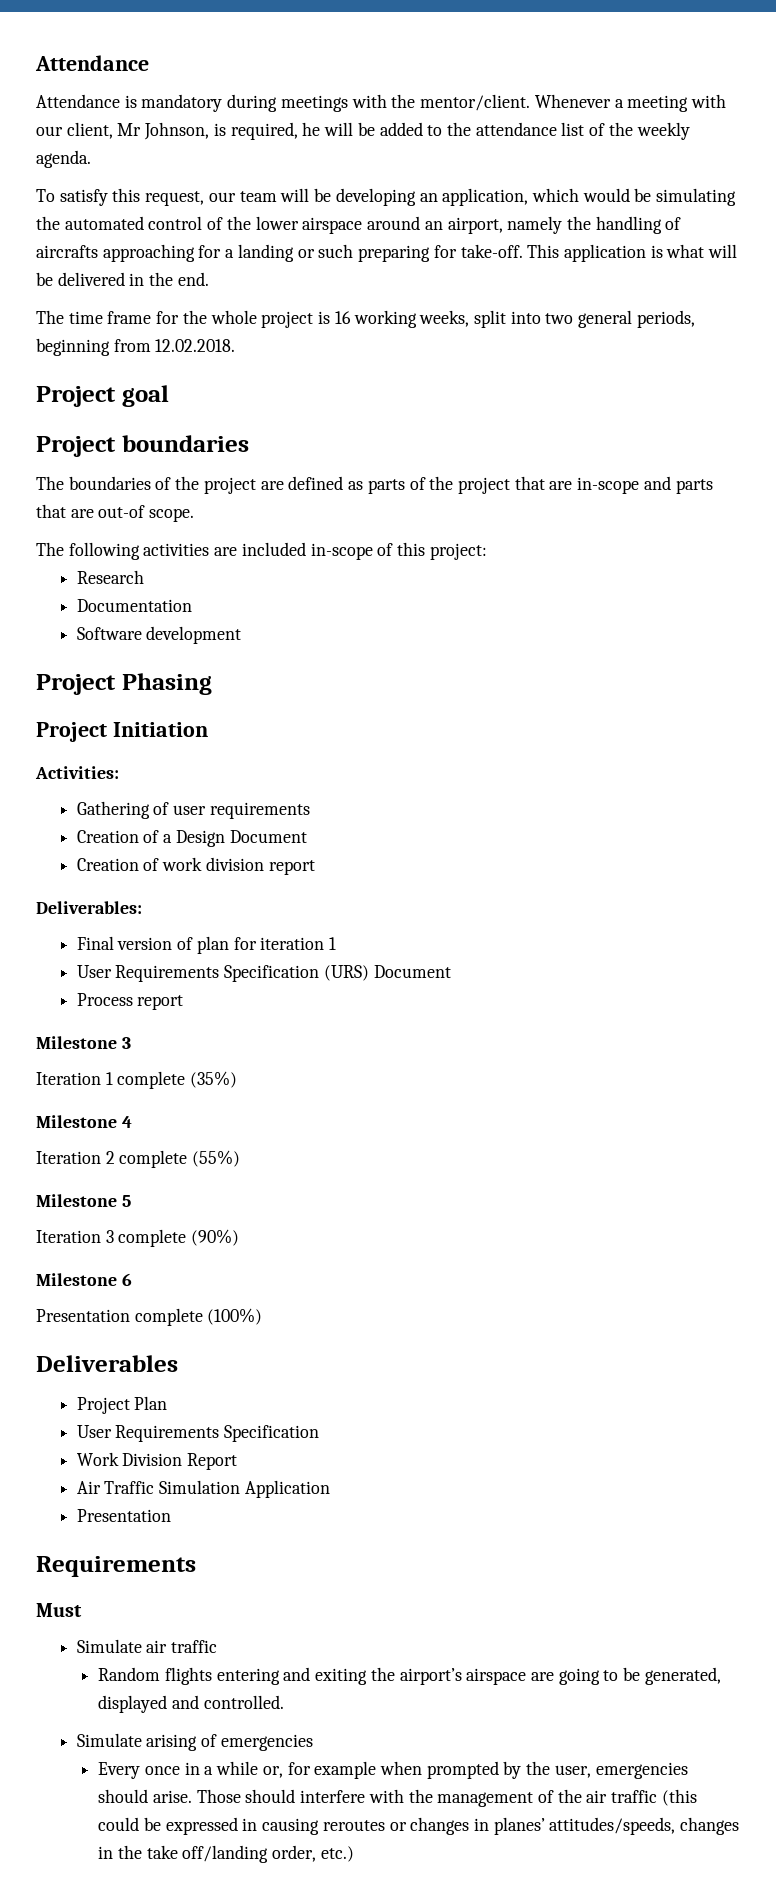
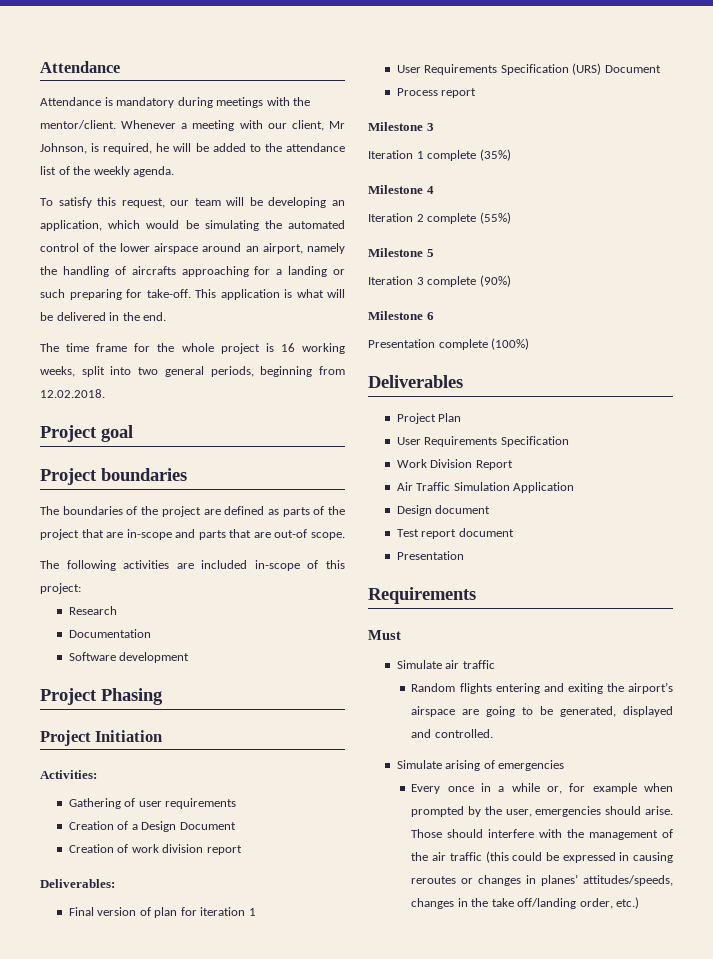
+ Design document
+ Test report document

